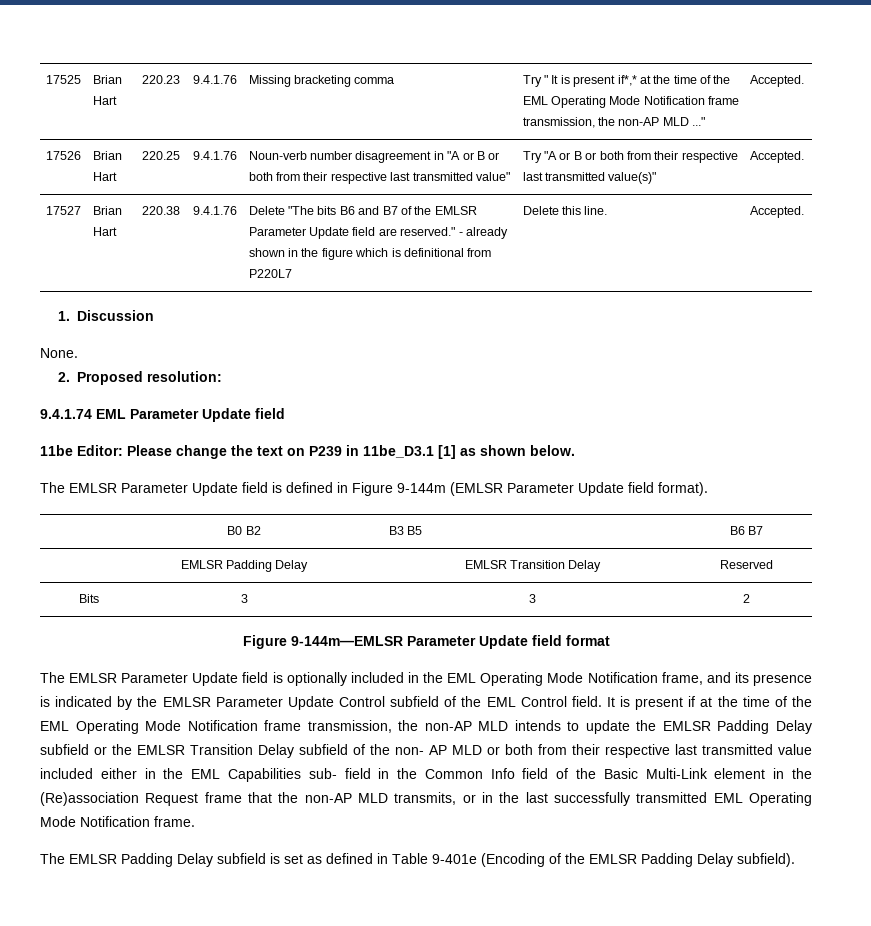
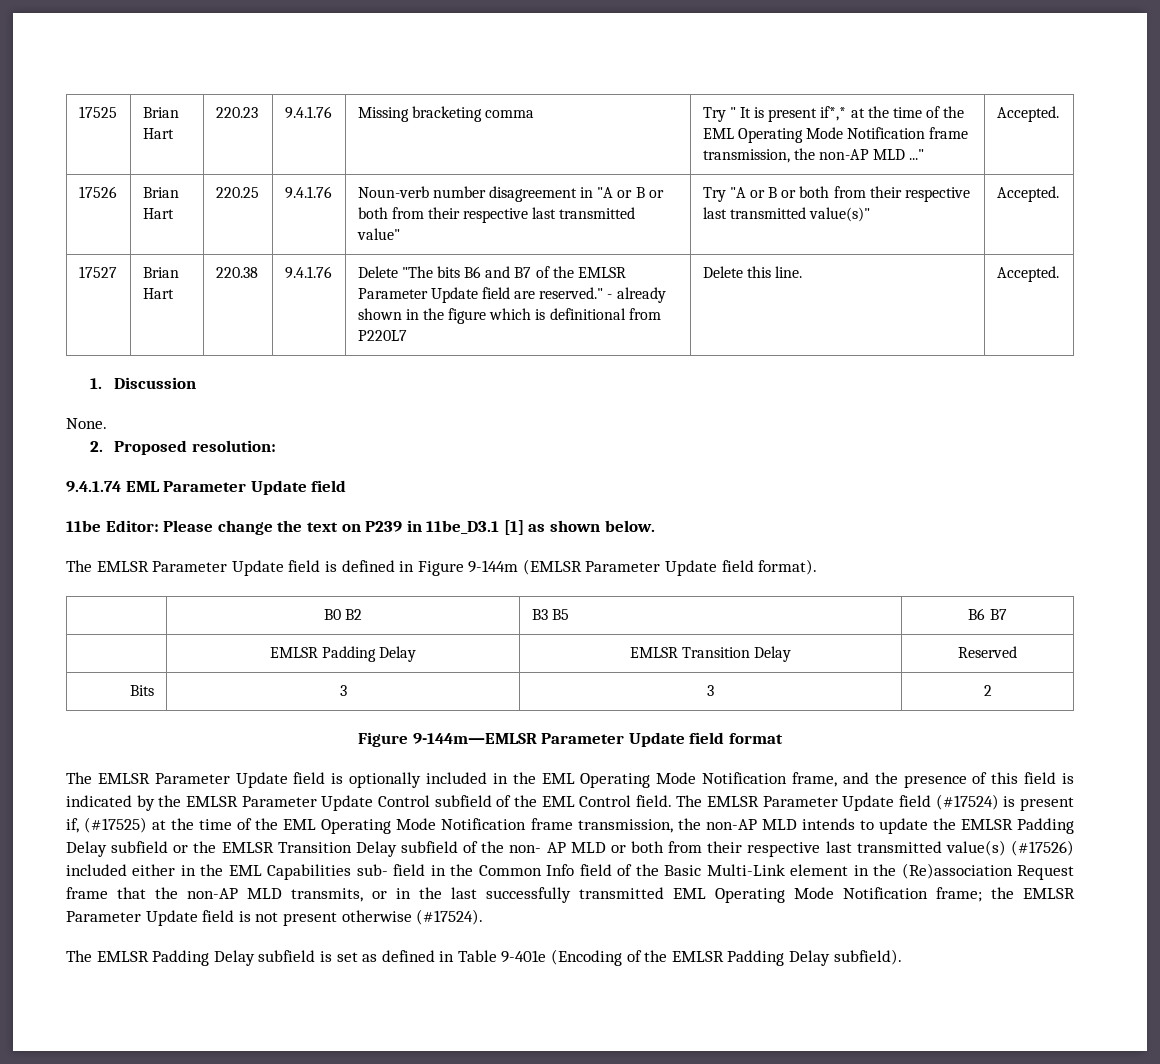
- The EMLSR Parameter Update field is optionally included in the EML Operating Mode Notification frame, and its presence is indicated by the EMLSR Parameter Update Control subfield of the EML Control field.
+ The EMLSR Parameter Update field is optionally included in the EML Operating Mode Notification frame, and the presence of this field is indicated by the EMLSR Parameter Update Control subfield of the EML Control field.
- It is present if at the time of the EML Operating Mode Notification frame transmission, the non-AP MLD intends to update the EMLSR Padding Delay subfield or the EMLSR Transition Delay subfield of the non- AP MLD or both from their respective last transmitted value included either in the EML Capabilities sub- field in the Common Info field of the Basic Multi-Link element in the (Re)association Request frame that the non-AP MLD transmits, or in the last successfully transmitted EML Operating Mode Notification frame.
+ The EMLSR Parameter Update field (#17524) is present if, (#17525) at the time of the EML Operating Mode Notification frame transmission, the non-AP MLD intends to update the EMLSR Padding Delay subfield or the EMLSR Transition Delay subfield of the non- AP MLD or both from their respective last transmitted value(s) (#17526) included either in the EML Capabilities sub- field in the Common Info field of the Basic Multi-Link element in the (Re)association Request frame that the non-AP MLD transmits, or in the last successfully transmitted EML Operating Mode Notification frame; the EMLSR Parameter Update field is not present otherwise (#17524).

